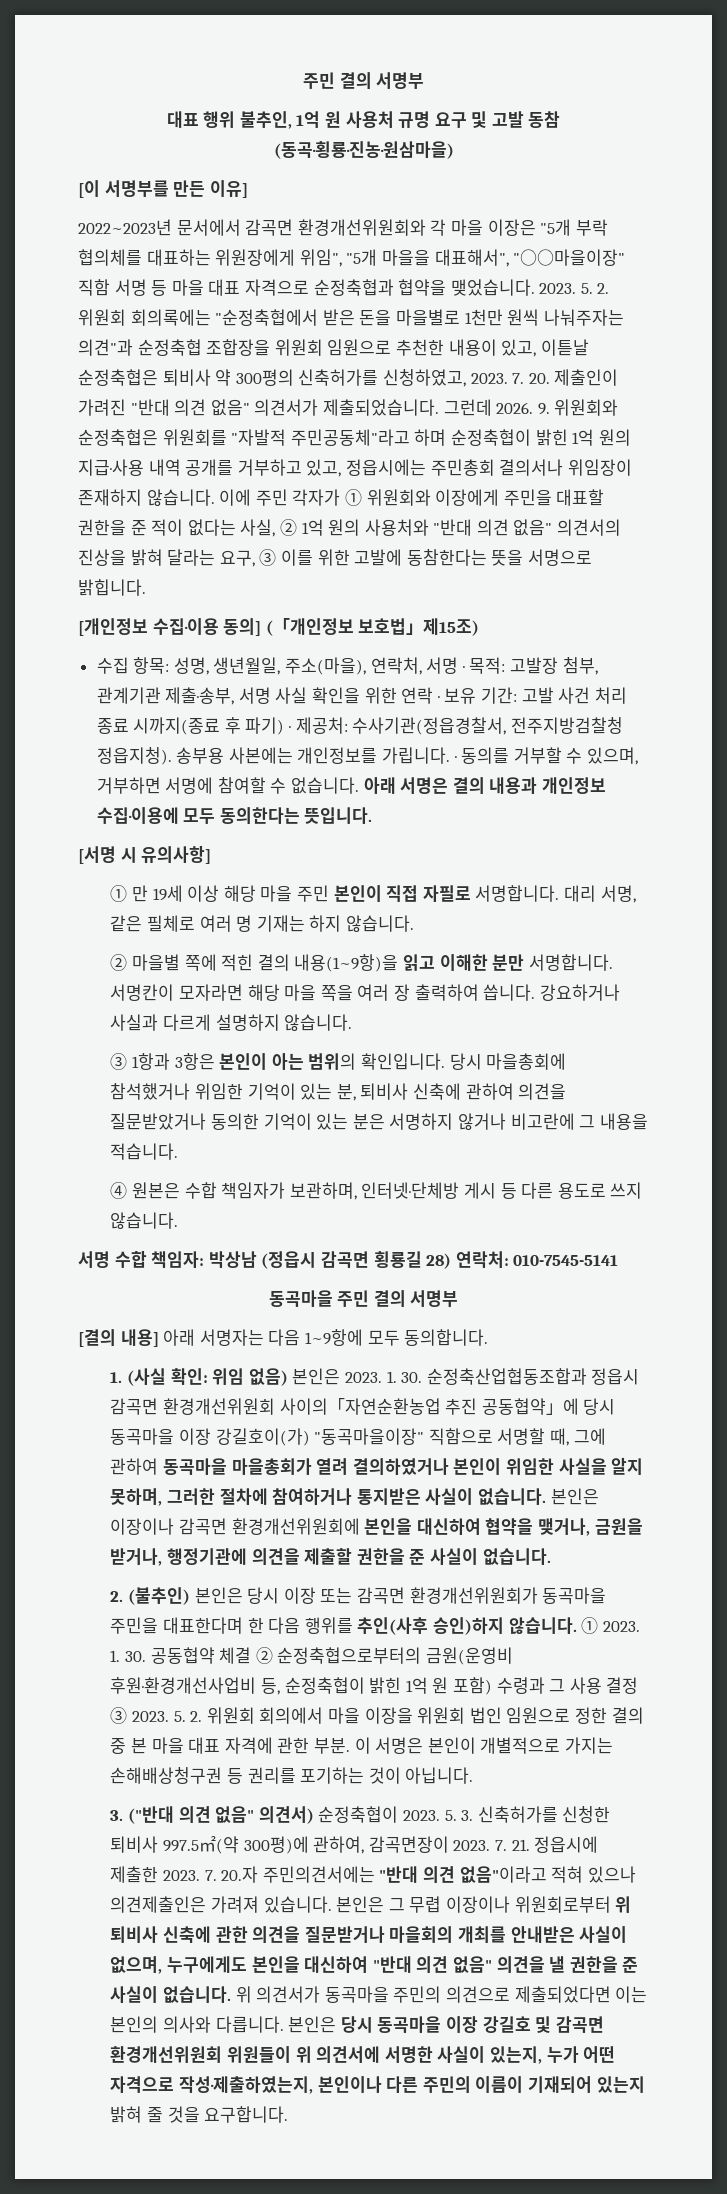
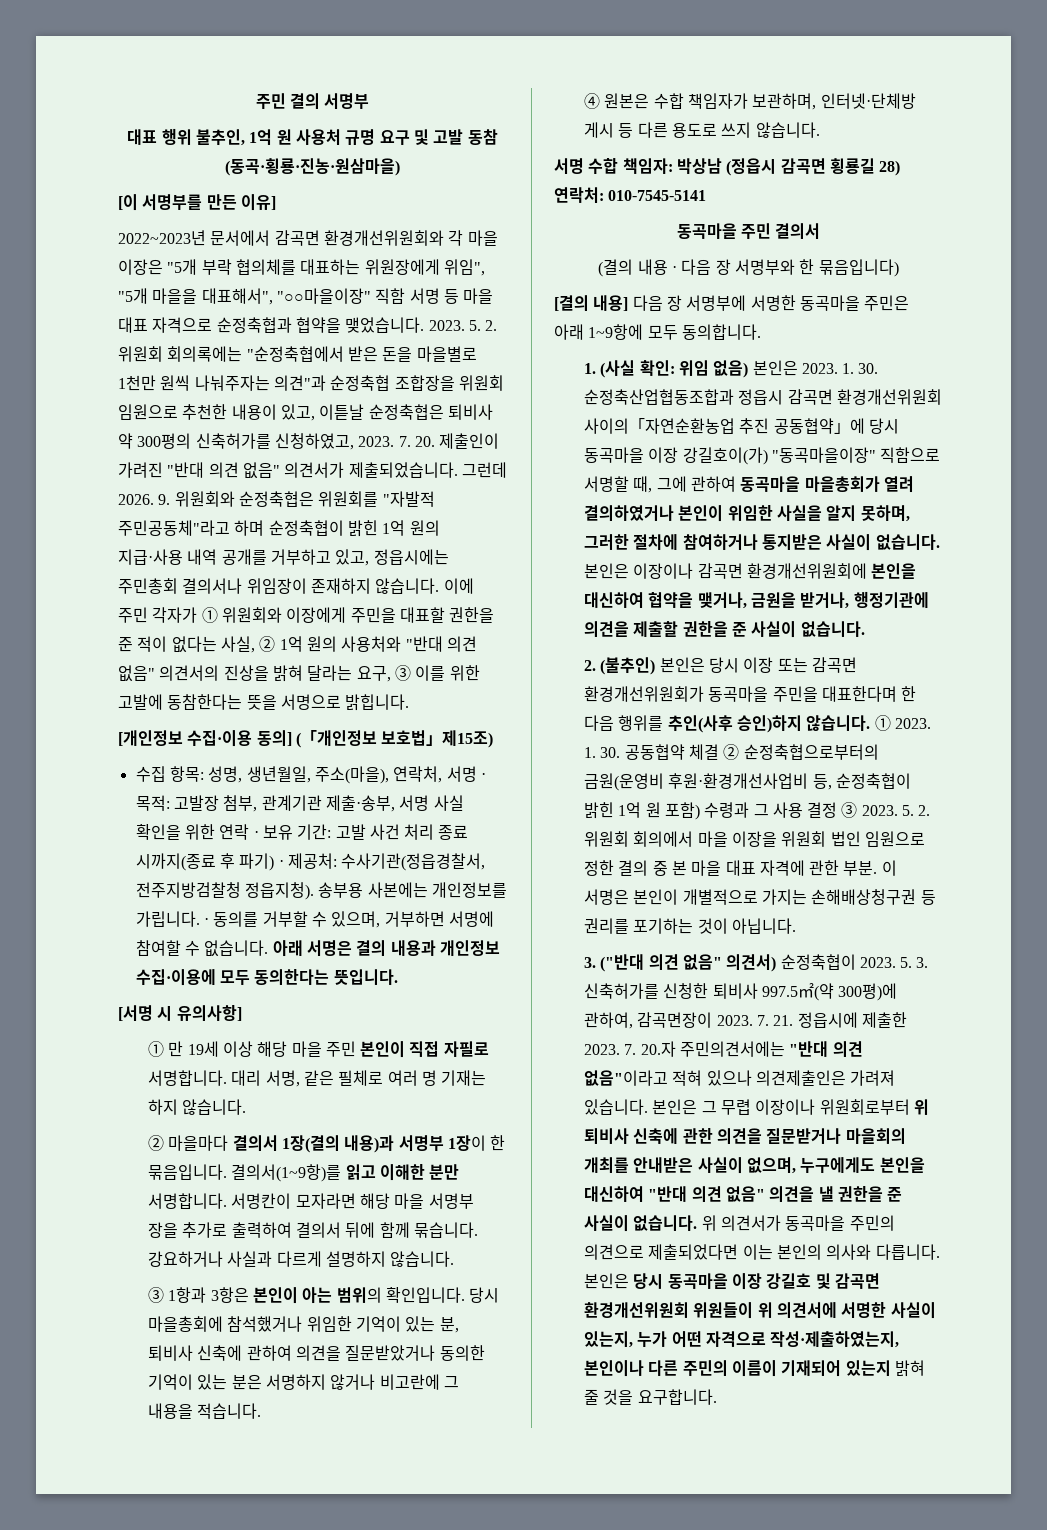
- ② 마을별 쪽에 적힌 결의 내용(1~9항)을 읽고 이해한 분만 서명합니다.
+ ② 마을마다 결의서 1장(결의 내용)과 서명부 1장이 한 묶음입니다. 결의서(1~9항)를 읽고 이해한 분만 서명합니다.
- 서명칸이 모자라면 해당 마을 쪽을 여러 장 출력하여 씁니다.
+ 서명칸이 모자라면 해당 마을 서명부 장을 추가로 출력하여 결의서 뒤에 함께 묶습니다.
- 동곡마을 주민 결의 서명부
- [결의 내용] 아래 서명자는 다음 1~9항에 모두 동의합니다.
+ 동곡마을 주민 결의서
+ (결의 내용 · 다음 장 서명부와 한 묶음입니다)
+ [결의 내용] 다음 장 서명부에 서명한 동곡마을 주민은 아래 1~9항에 모두 동의합니다.

